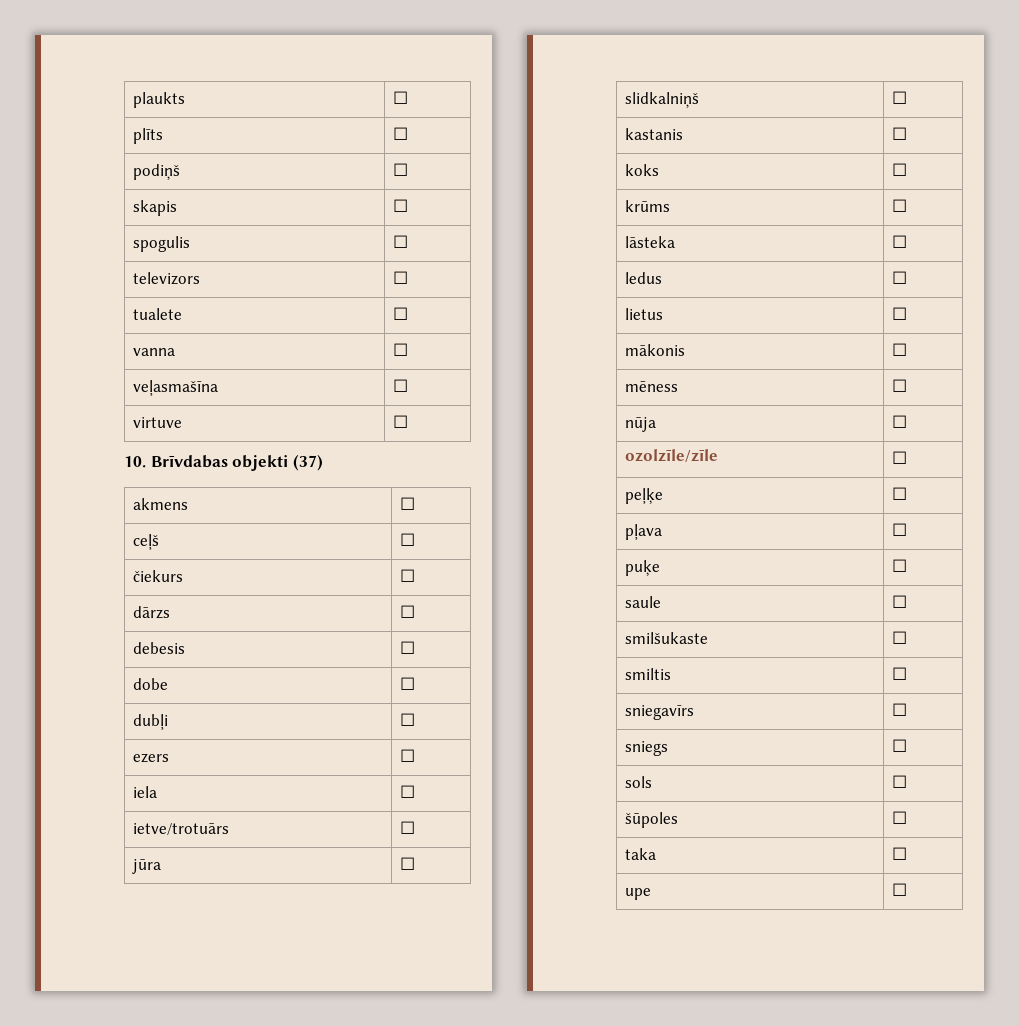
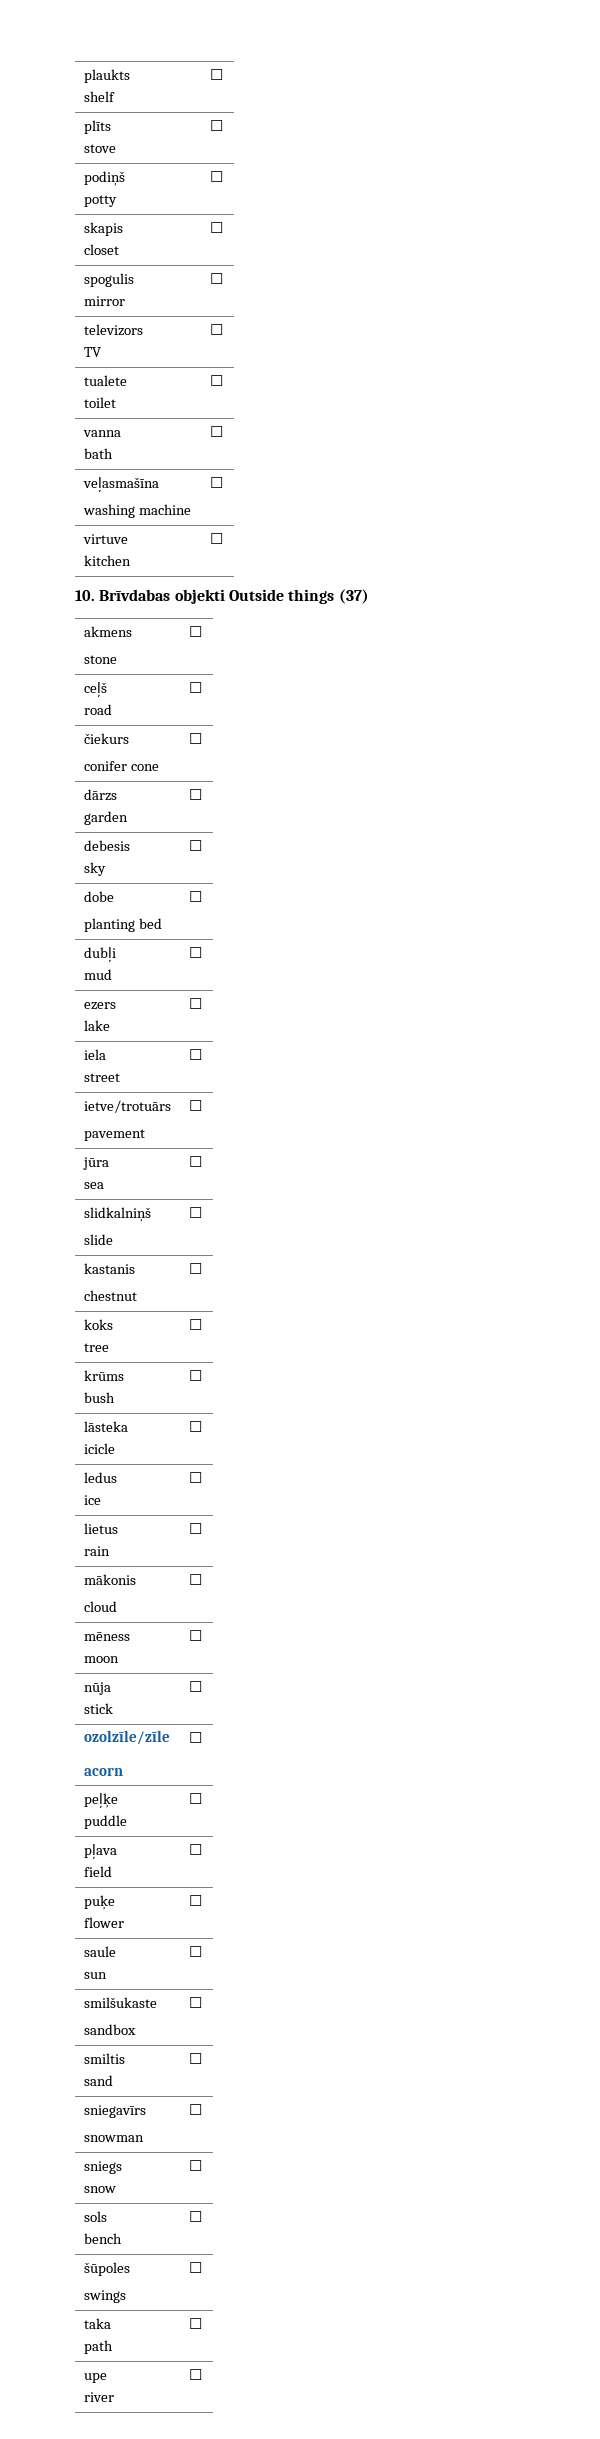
- plaukts | ☐
+ plaukts
+ shelf | ☐
- plīts | ☐
+ plīts
+ stove | ☐
- podiņš | ☐
+ podiņš
+ potty | ☐
- skapis | ☐
+ skapis
+ closet | ☐
- spogulis | ☐
+ spogulis
+ mirror | ☐
- televizors | ☐
+ televizors
+ TV | ☐
- tualete | ☐
+ tualete
+ toilet | ☐
- vanna | ☐
+ vanna
+ bath | ☐
- veļasmašīna | ☐
+ veļasmašīna
+ washing machine | ☐
- virtuve | ☐
+ virtuve
+ kitchen | ☐
- 10. Brīvdabas objekti (37)
+ 10. Brīvdabas objekti Outside things (37)
- akmens | ☐
+ akmens
+ stone | ☐
- ceļš | ☐
+ ceļš
+ road | ☐
- čiekurs | ☐
+ čiekurs
+ conifer cone | ☐
- dārzs | ☐
+ dārzs
+ garden | ☐
- debesis | ☐
+ debesis
+ sky | ☐
- dobe | ☐
+ dobe
+ planting bed | ☐
- dubļi | ☐
+ dubļi
+ mud | ☐
- ezers | ☐
+ ezers
+ lake | ☐
- iela | ☐
+ iela
+ street | ☐
- ietve/trotuārs | ☐
+ ietve/trotuārs
+ pavement | ☐
- jūra | ☐
+ jūra
+ sea | ☐
- slidkalniņš | ☐
+ slidkalniņš
+ slide | ☐
- kastanis | ☐
+ kastanis
+ chestnut | ☐
- koks | ☐
+ koks
+ tree | ☐
- krūms | ☐
+ krūms
+ bush | ☐
- lāsteka | ☐
+ lāsteka
+ icicle | ☐
- ledus | ☐
+ ledus
+ ice | ☐
- lietus | ☐
+ lietus
+ rain | ☐
- mākonis | ☐
+ mākonis
+ cloud | ☐
- mēness | ☐
+ mēness
+ moon | ☐
- nūja | ☐
+ nūja
+ stick | ☐
- ozolzīle/zīle | ☐
+ ozolzīle/zīle
+ acorn | ☐
- peļķe | ☐
+ peļķe
+ puddle | ☐
- pļava | ☐
+ pļava
+ field | ☐
- puķe | ☐
+ puķe
+ flower | ☐
- saule | ☐
+ saule
+ sun | ☐
- smilšukaste | ☐
+ smilšukaste
+ sandbox | ☐
- smiltis | ☐
+ smiltis
+ sand | ☐
- sniegavīrs | ☐
+ sniegavīrs
+ snowman | ☐
- sniegs | ☐
+ sniegs
+ snow | ☐
- sols | ☐
+ sols
+ bench | ☐
- šūpoles | ☐
+ šūpoles
+ swings | ☐
- taka | ☐
+ taka
+ path | ☐
- upe | ☐
+ upe
+ river | ☐

